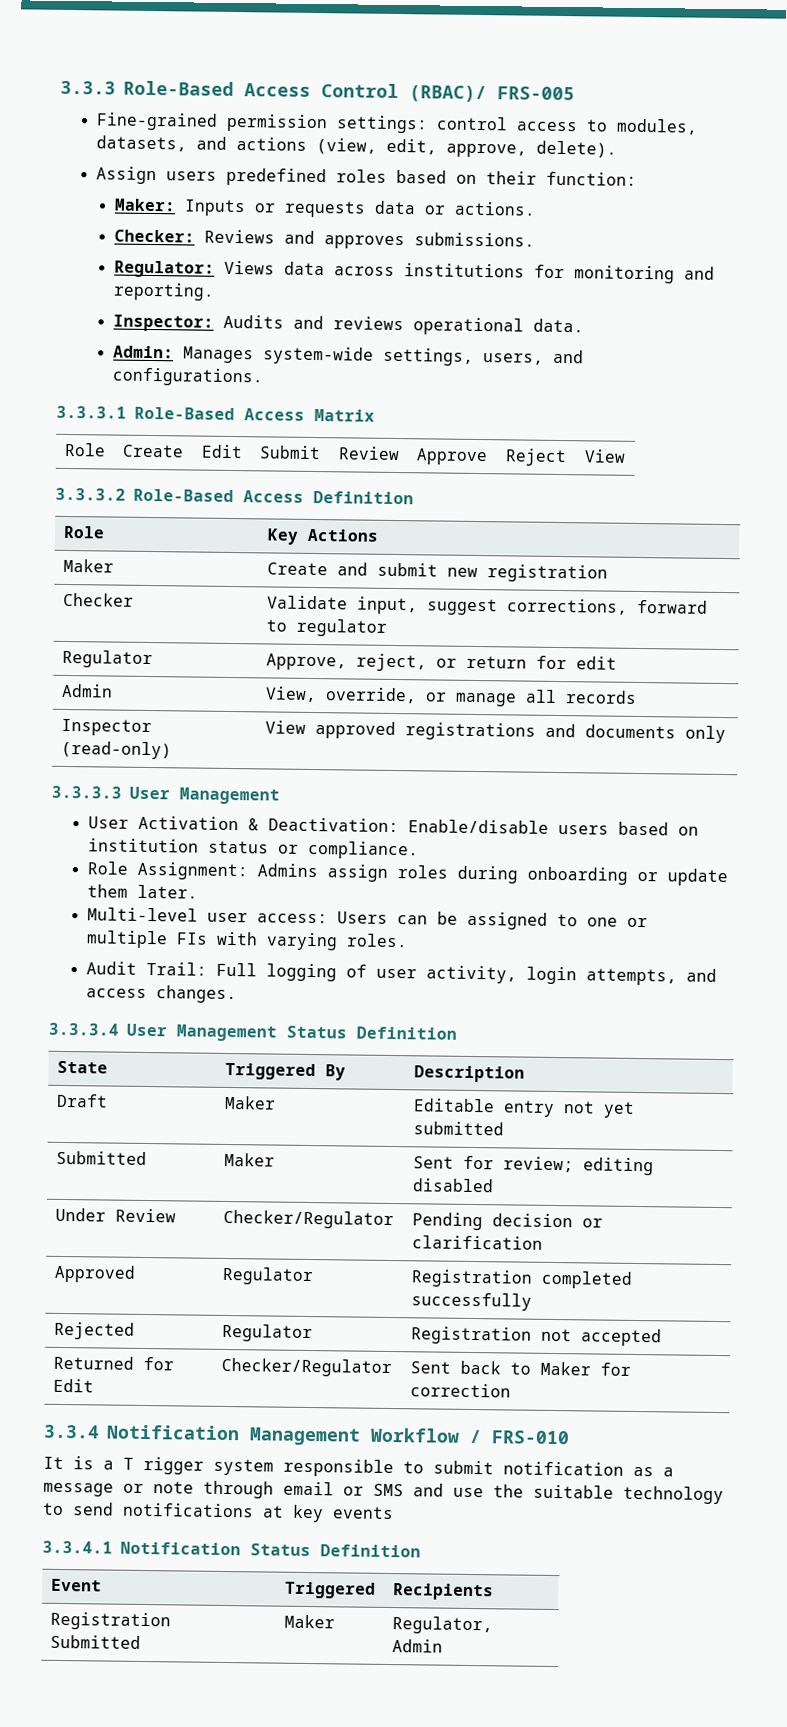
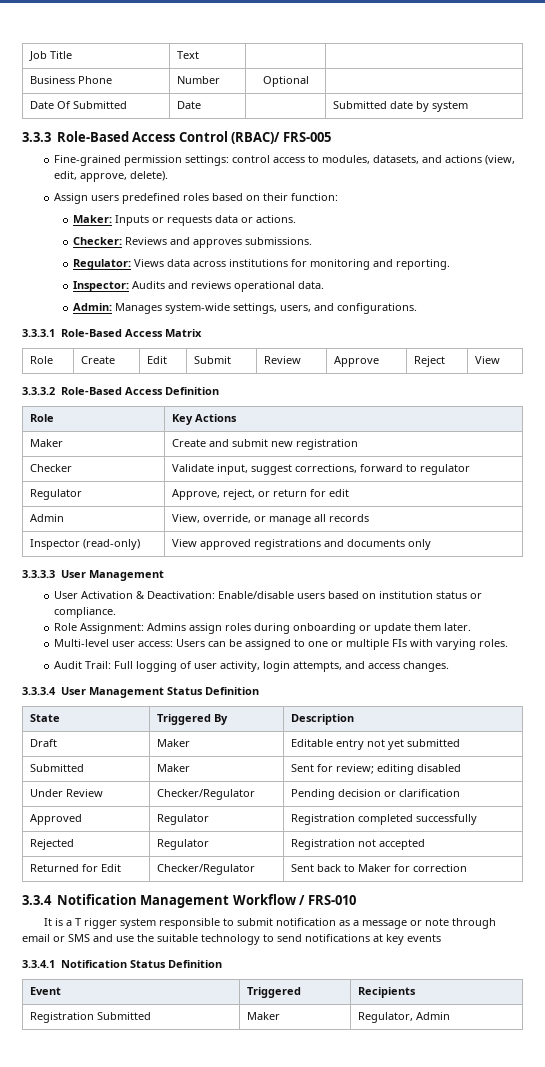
+ Job Title | Text | |
+ Business Phone | Number | Optional |
+ Date Of Submitted | Date | | Submitted date by system

